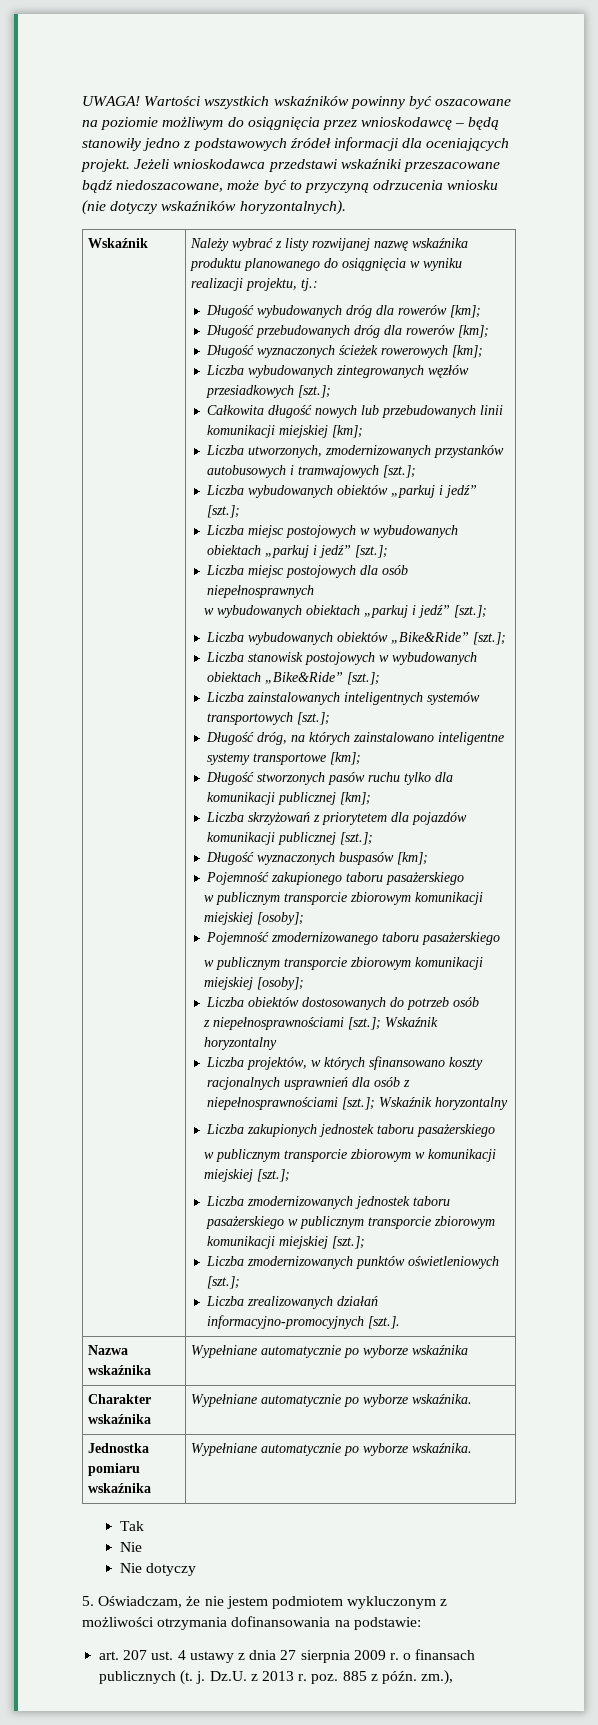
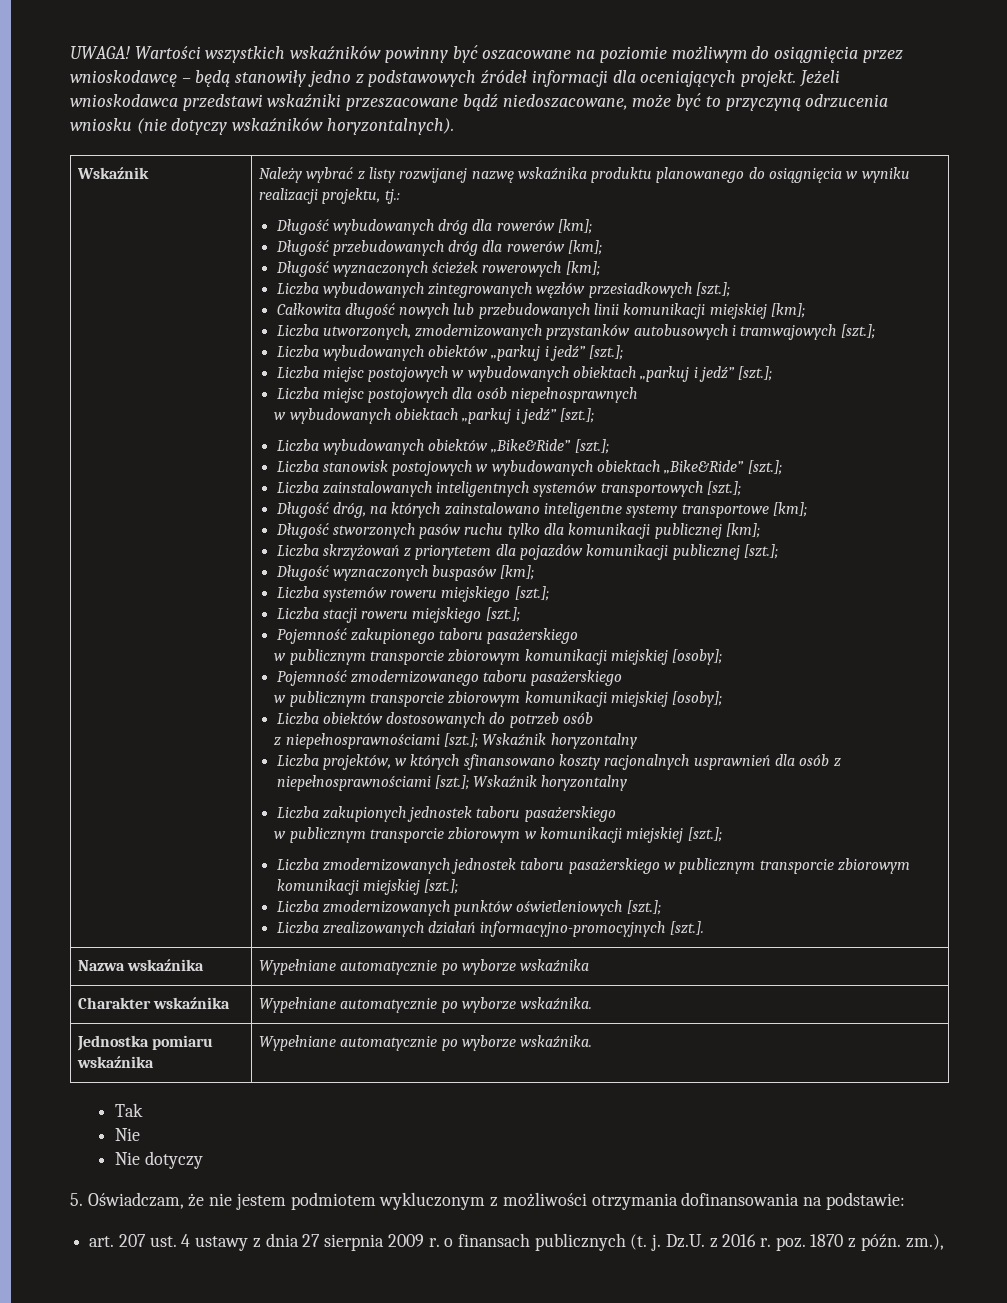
+ Liczba systemów roweru miejskiego [szt.];
+ Liczba stacji roweru miejskiego [szt.];
- Dz.U. z 2013 r. poz. 885 z późn. zm.),
+ Dz.U. z 2016 r. poz. 1870 z późn. zm.),

